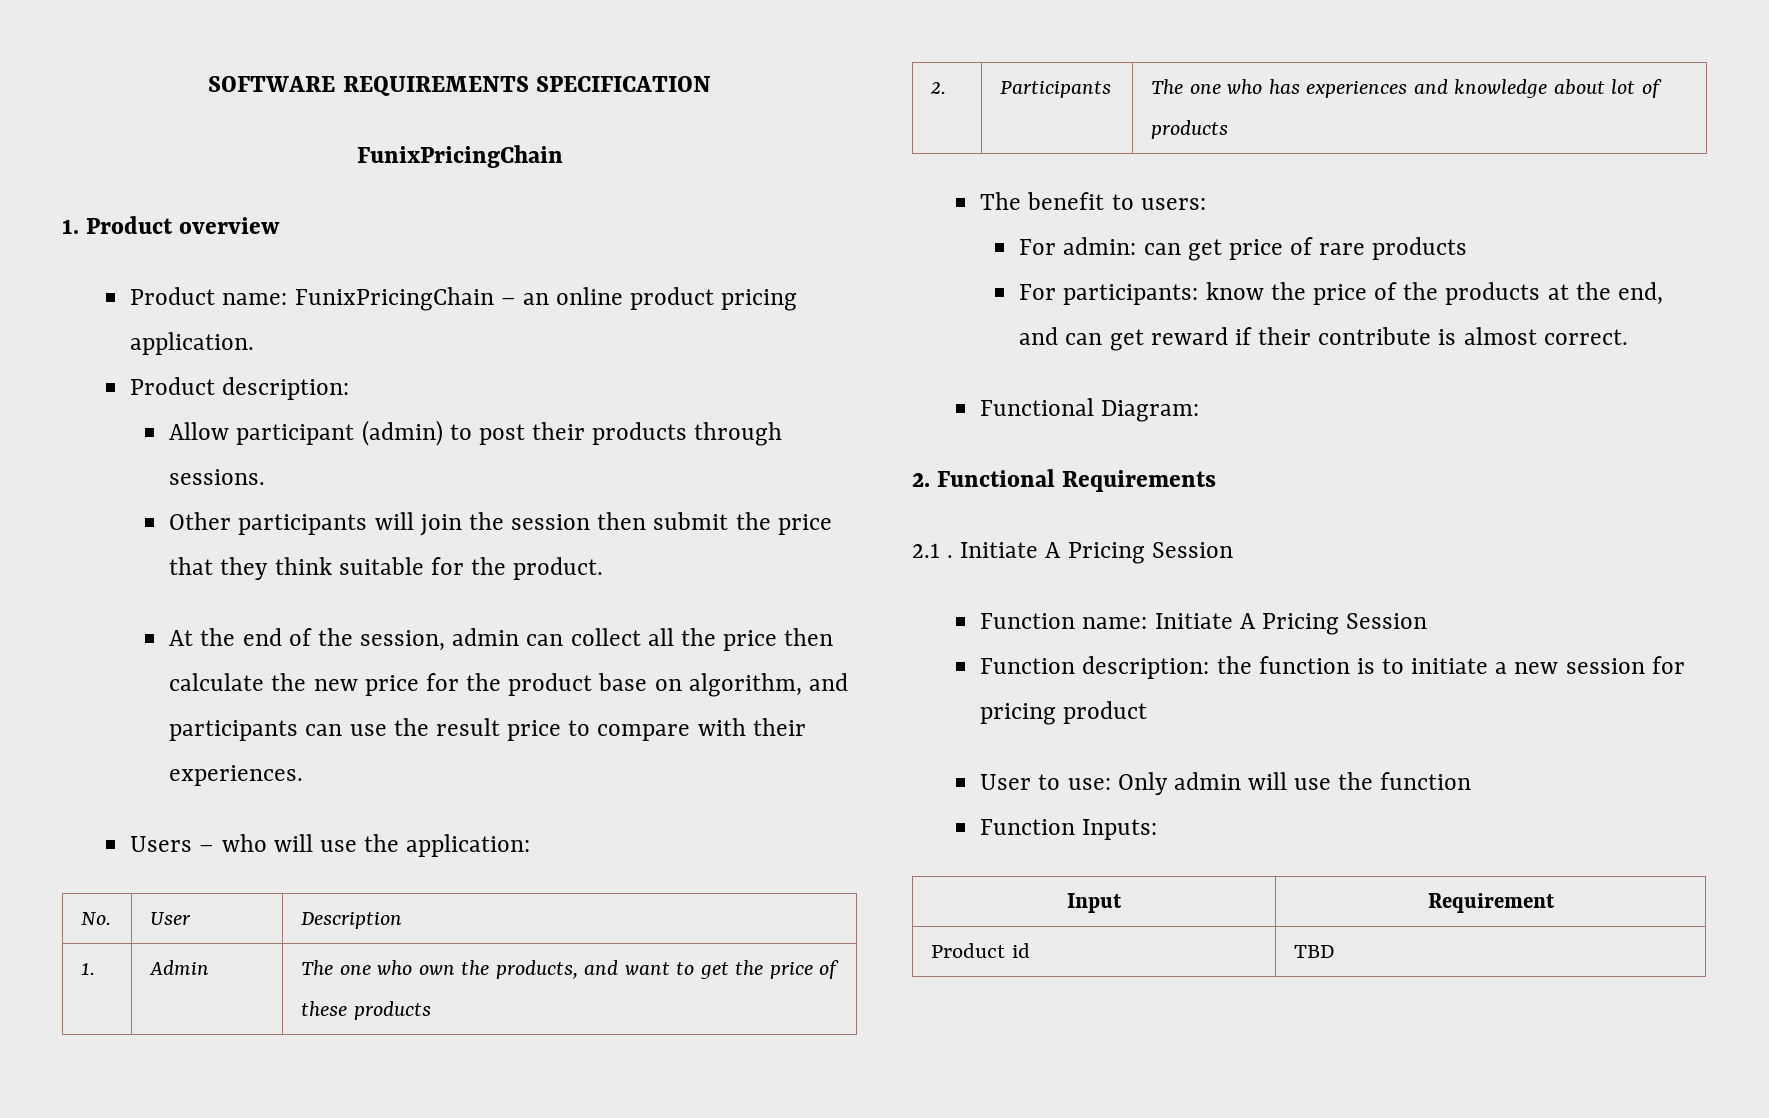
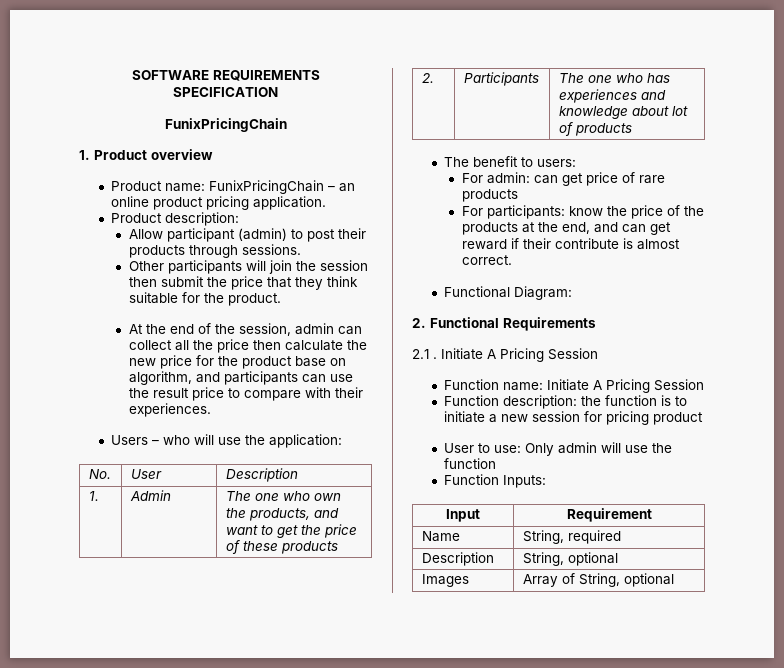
- Product id | TBD
+ Name | String, required
+ Description | String, optional
+ Images | Array of String, optional

